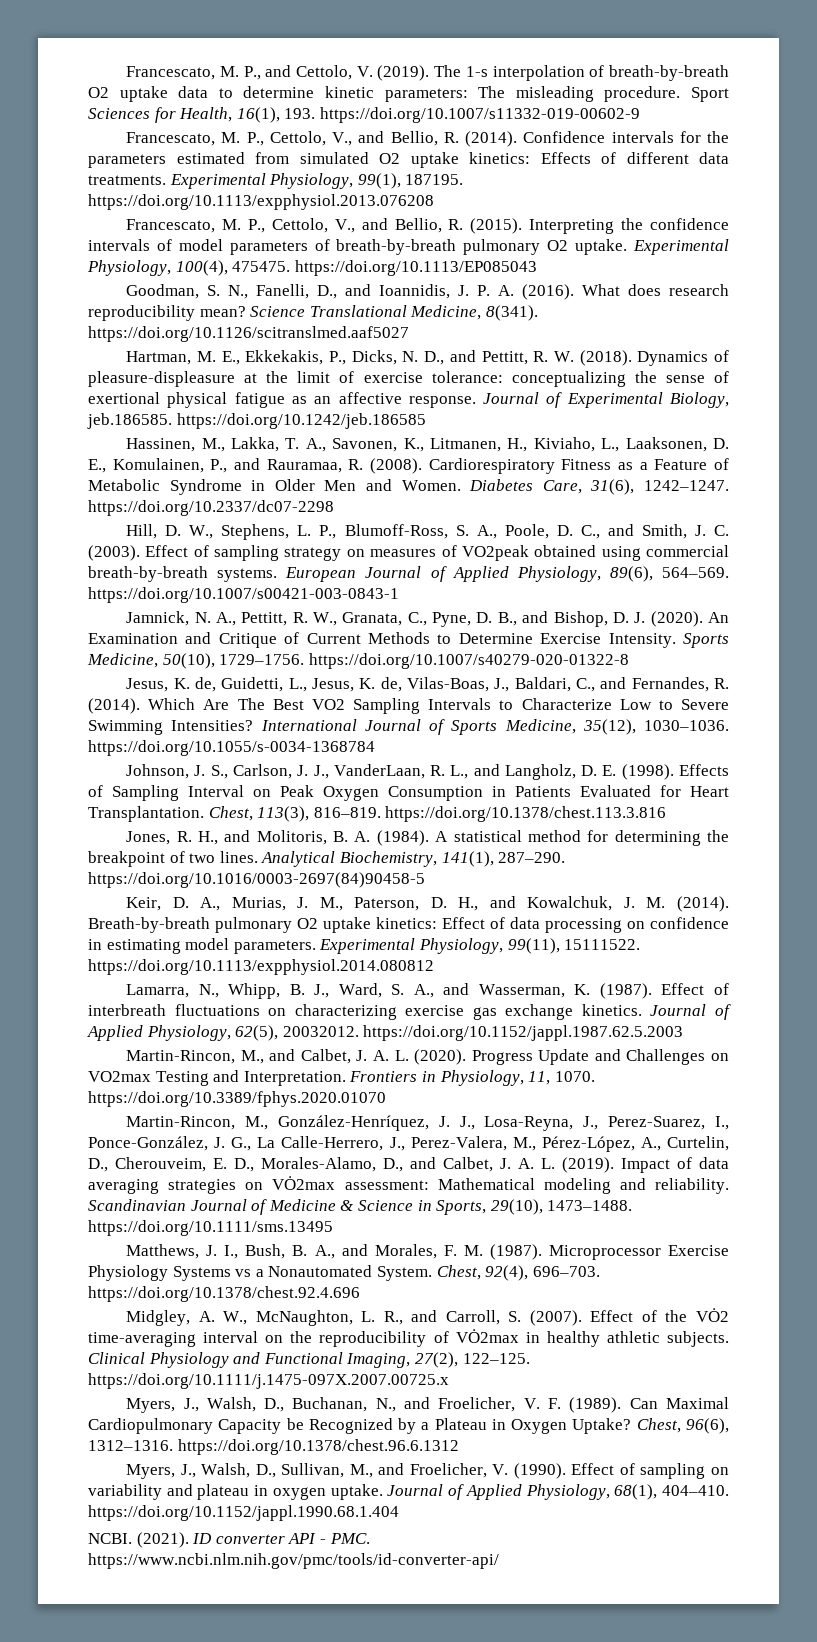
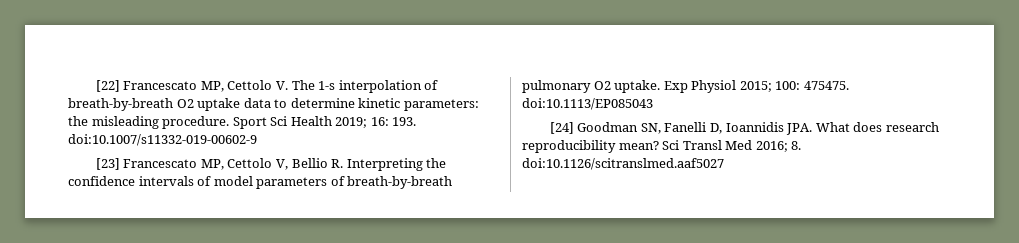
- Francescato, M. P., and Cettolo, V. (2019). The 1-s interpolation of breath-by-breath O2 uptake data to determine kinetic parameters: The misleading procedure.
+ [22] Francescato MP, Cettolo V. The 1-s interpolation of breath-by-breath O2 uptake data to determine kinetic parameters: the misleading procedure.
- Sport Sciences for Health, 16(1), 193. https://doi.org/10.1007/s11332-019-00602-9
- Francescato, M. P., Cettolo, V., and Bellio, R. (2014). Confidence intervals for the parameters estimated from simulated O2 uptake kinetics: Effects of different data treatments. Experimental Physiology, 99(1), 187195. https://doi.org/10.1113/expphysiol.2013.076208
- Francescato, M. P., Cettolo, V., and Bellio, R. (2015). Interpreting the confidence intervals of model parameters of breath-by-breath pulmonary O2 uptake.
+ Sport Sci Health 2019; 16: 193. doi:10.1007/s11332-019-00602-9
+ [23] Francescato MP, Cettolo V, Bellio R. Interpreting the confidence intervals of model parameters of breath-by-breath pulmonary O2 uptake.
- Experimental Physiology, 100(4), 475475. https://doi.org/10.1113/EP085043
- Goodman, S. N., Fanelli, D., and Ioannidis, J. P. A. (2016). What does research reproducibility mean?
+ Exp Physiol 2015; 100: 475475. doi:10.1113/EP085043
+ [24] Goodman SN, Fanelli D, Ioannidis JPA. What does research reproducibility mean?
- Science Translational Medicine, 8(341). https://doi.org/10.1126/scitranslmed.aaf5027
- Hartman, M. E., Ekkekakis, P., Dicks, N. D., and Pettitt, R. W. (2018). Dynamics of pleasure-displeasure at the limit of exercise tolerance: conceptualizing the sense of exertional physical fatigue as an affective response. Journal of Experimental Biology, jeb.186585. https://doi.org/10.1242/jeb.186585
- Hassinen, M., Lakka, T. A., Savonen, K., Litmanen, H., Kiviaho, L., Laaksonen, D. E., Komulainen, P., and Rauramaa, R. (2008). Cardiorespiratory Fitness as a Feature of Metabolic Syndrome in Older Men and Women. Diabetes Care, 31(6), 1242–1247. https://doi.org/10.2337/dc07-2298
- Hill, D. W., Stephens, L. P., Blumoff-Ross, S. A., Poole, D. C., and Smith, J. C. (2003). Effect of sampling strategy on measures of VO2peak obtained using commercial breath-by-breath systems. European Journal of Applied Physiology, 89(6), 564–569. https://doi.org/10.1007/s00421-003-0843-1
- Jamnick, N. A., Pettitt, R. W., Granata, C., Pyne, D. B., and Bishop, D. J. (2020). An Examination and Critique of Current Methods to Determine Exercise Intensity. Sports Medicine, 50(10), 1729–1756. https://doi.org/10.1007/s40279-020-01322-8
- Jesus, K. de, Guidetti, L., Jesus, K. de, Vilas-Boas, J., Baldari, C., and Fernandes, R. (2014). Which Are The Best VO2 Sampling Intervals to Characterize Low to Severe Swimming Intensities? International Journal of Sports Medicine, 35(12), 1030–1036. https://doi.org/10.1055/s-0034-1368784
- Johnson, J. S., Carlson, J. J., VanderLaan, R. L., and Langholz, D. E. (1998). Effects of Sampling Interval on Peak Oxygen Consumption in Patients Evaluated for Heart Transplantation. Chest, 113(3), 816–819. https://doi.org/10.1378/chest.113.3.816
- Jones, R. H., and Molitoris, B. A. (1984). A statistical method for determining the breakpoint of two lines. Analytical Biochemistry, 141(1), 287–290. https://doi.org/10.1016/0003-2697(84)90458-5
- Keir, D. A., Murias, J. M., Paterson, D. H., and Kowalchuk, J. M. (2014). Breath-by-breath pulmonary O2 uptake kinetics: Effect of data processing on confidence in estimating model parameters. Experimental Physiology, 99(11), 15111522. https://doi.org/10.1113/expphysiol.2014.080812
- Lamarra, N., Whipp, B. J., Ward, S. A., and Wasserman, K. (1987). Effect of interbreath fluctuations on characterizing exercise gas exchange kinetics. Journal of Applied Physiology, 62(5), 20032012. https://doi.org/10.1152/jappl.1987.62.5.2003
- Martin-Rincon, M., and Calbet, J. A. L. (2020). Progress Update and Challenges on VO2max Testing and Interpretation. Frontiers in Physiology, 11, 1070. https://doi.org/10.3389/fphys.2020.01070
- Martin-Rincon, M., González-Henríquez, J. J., Losa-Reyna, J., Perez-Suarez, I., Ponce-González, J. G., La Calle-Herrero, J., Perez-Valera, M., Pérez-López, A., Curtelin, D., Cherouveim, E. D., Morales-Alamo, D., and Calbet, J. A. L. (2019). Impact of data averaging strategies on VȮ2max assessment: Mathematical modeling and reliability. Scandinavian Journal of Medicine & Science in Sports, 29(10), 1473–1488. https://doi.org/10.1111/sms.13495
- Matthews, J. I., Bush, B. A., and Morales, F. M. (1987). Microprocessor Exercise Physiology Systems vs a Nonautomated System. Chest, 92(4), 696–703. https://doi.org/10.1378/chest.92.4.696
- Midgley, A. W., McNaughton, L. R., and Carroll, S. (2007). Effect of the VȮ2 time-averaging interval on the reproducibility of VȮ2max in healthy athletic subjects. Clinical Physiology and Functional Imaging, 27(2), 122–125. https://doi.org/10.1111/j.1475-097X.2007.00725.x
- Myers, J., Walsh, D., Buchanan, N., and Froelicher, V. F. (1989). Can Maximal Cardiopulmonary Capacity be Recognized by a Plateau in Oxygen Uptake? Chest, 96(6), 1312–1316. https://doi.org/10.1378/chest.96.6.1312
- Myers, J., Walsh, D., Sullivan, M., and Froelicher, V. (1990). Effect of sampling on variability and plateau in oxygen uptake. Journal of Applied Physiology, 68(1), 404–410. https://doi.org/10.1152/jappl.1990.68.1.404
- NCBI. (2021). ID converter API - PMC. https://www.ncbi.nlm.nih.gov/pmc/tools/id-converter-api/
+ Sci Transl Med 2016; 8. doi:10.1126/scitranslmed.aaf5027

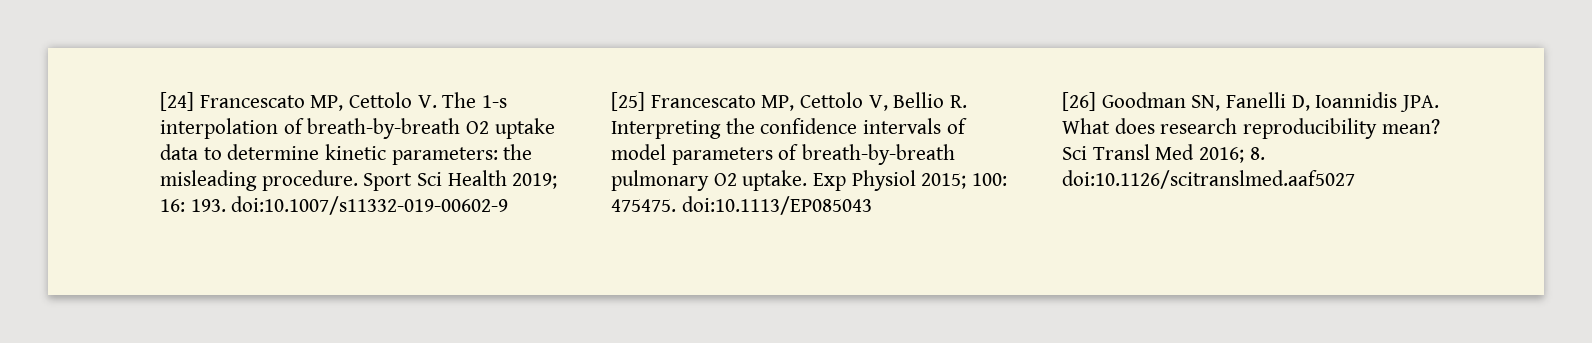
- [22] Francescato MP, Cettolo V. The 1-s interpolation of breath-by-breath O2 uptake data to determine kinetic parameters: the misleading procedure.
+ [24] Francescato MP, Cettolo V. The 1-s interpolation of breath-by-breath O2 uptake data to determine kinetic parameters: the misleading procedure.
- [23] Francescato MP, Cettolo V, Bellio R. Interpreting the confidence intervals of model parameters of breath-by-breath pulmonary O2 uptake.
+ [25] Francescato MP, Cettolo V, Bellio R. Interpreting the confidence intervals of model parameters of breath-by-breath pulmonary O2 uptake.
- [24] Goodman SN, Fanelli D, Ioannidis JPA. What does research reproducibility mean?
+ [26] Goodman SN, Fanelli D, Ioannidis JPA. What does research reproducibility mean?

